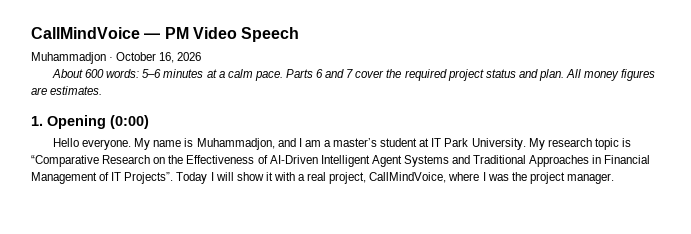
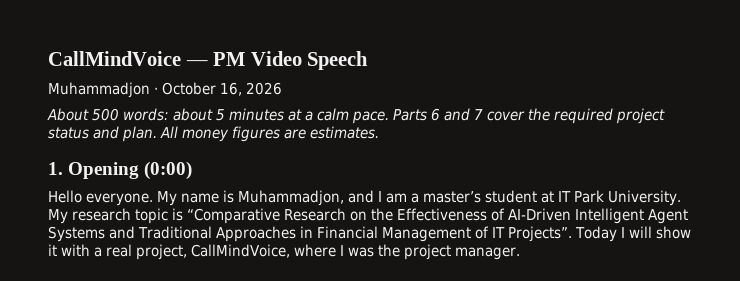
- About 600 words: 5–6 minutes at a calm pace.
+ About 500 words: about 5 minutes at a calm pace.

